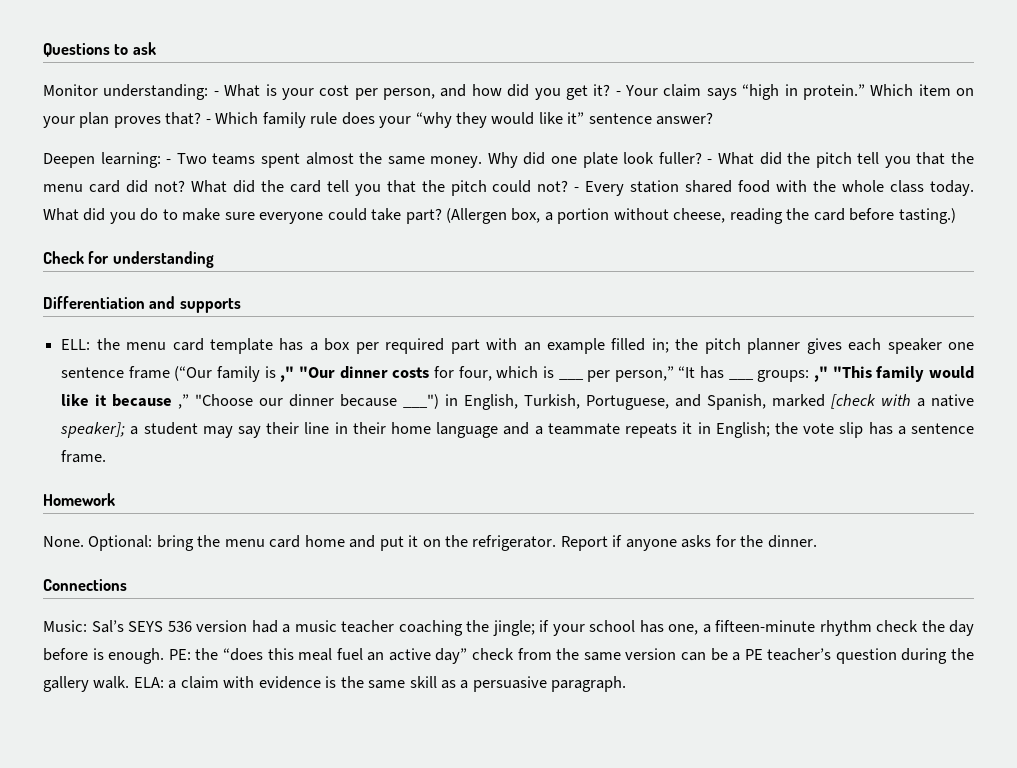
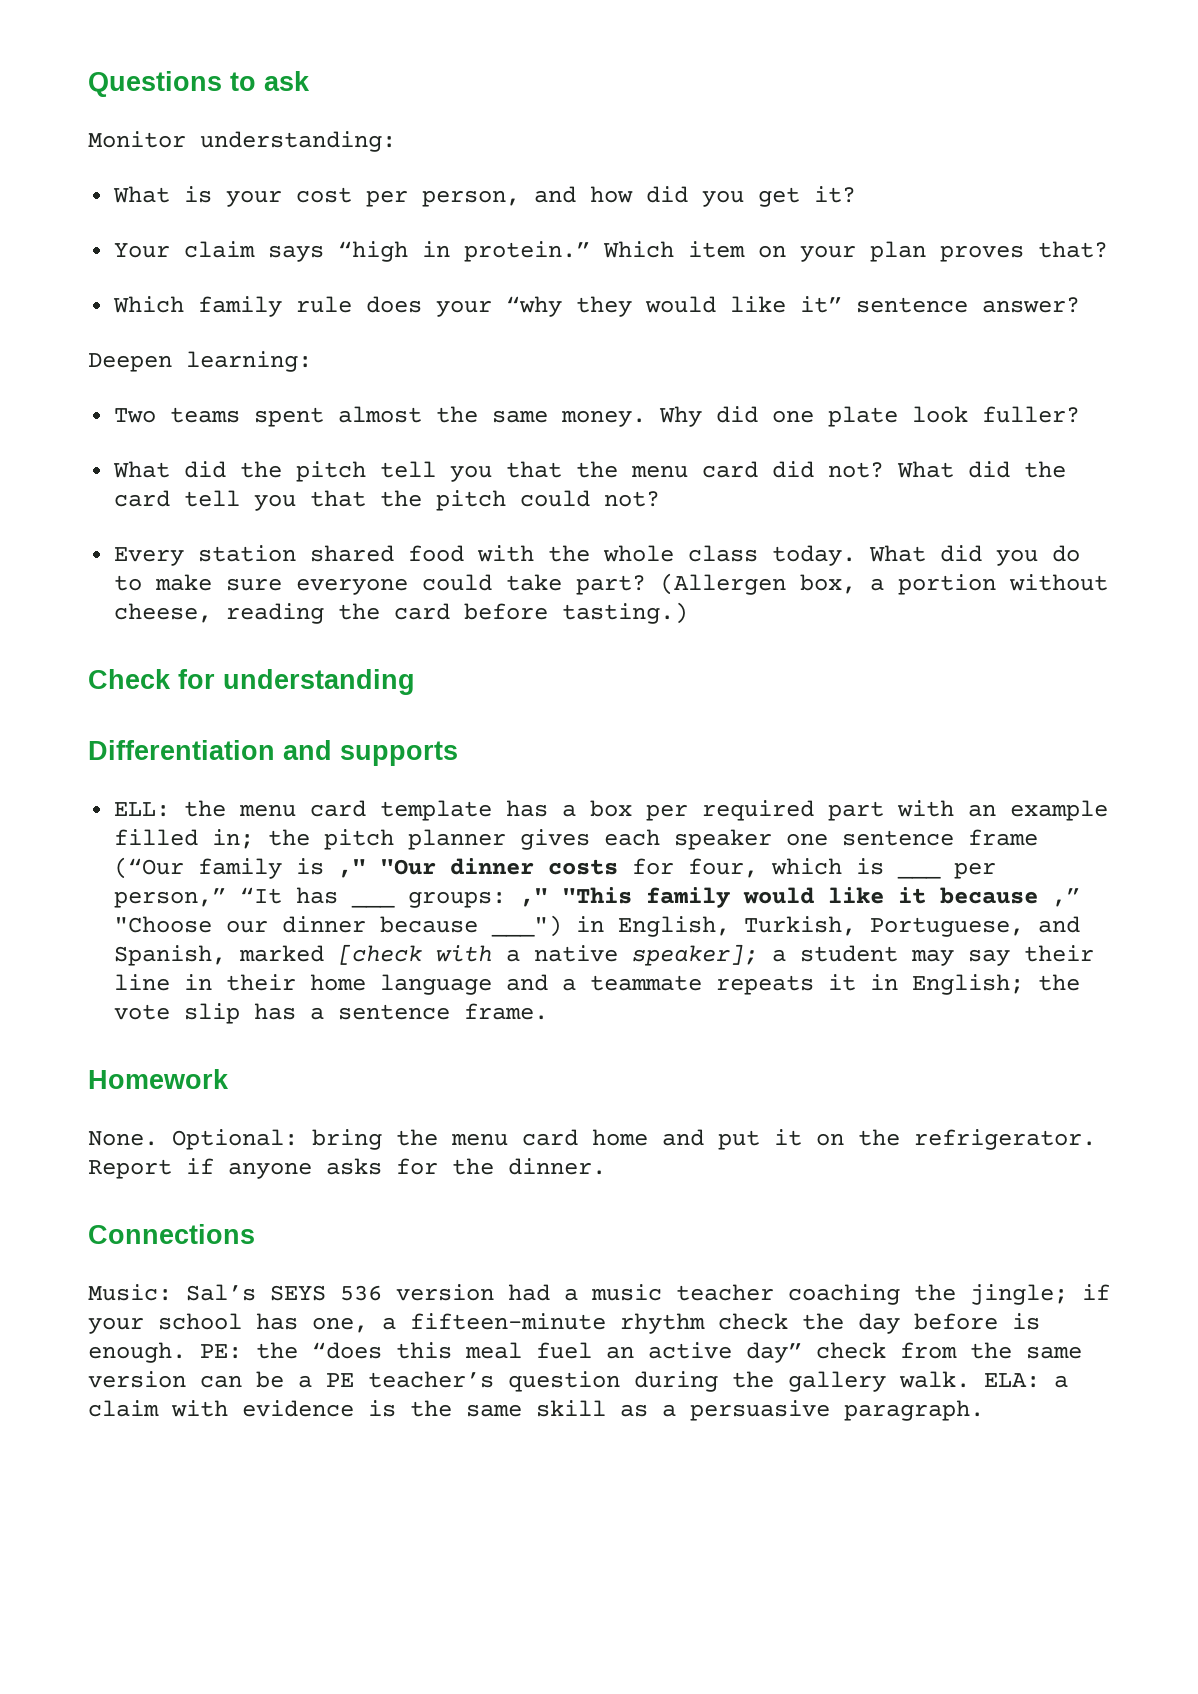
- Monitor understanding: - What is your cost per person, and how did you get it? - Your claim says “high in protein.”
+ Monitor understanding:
+ What is your cost per person, and how did you get it?
+ Your claim says “high in protein.”
- Which item on your plan proves that? - Which family rule does your “why they would like it” sentence answer?
+ Which item on your plan proves that?
+ Which family rule does your “why they would like it” sentence answer?
- Deepen learning: - Two teams spent almost the same money.
+ Deepen learning:
+ Two teams spent almost the same money.
- Why did one plate look fuller? - What did the pitch tell you that the menu card did not?
+ Why did one plate look fuller?
+ What did the pitch tell you that the menu card did not?
- What did the card tell you that the pitch could not? - Every station shared food with the whole class today.
+ What did the card tell you that the pitch could not?
+ Every station shared food with the whole class today.

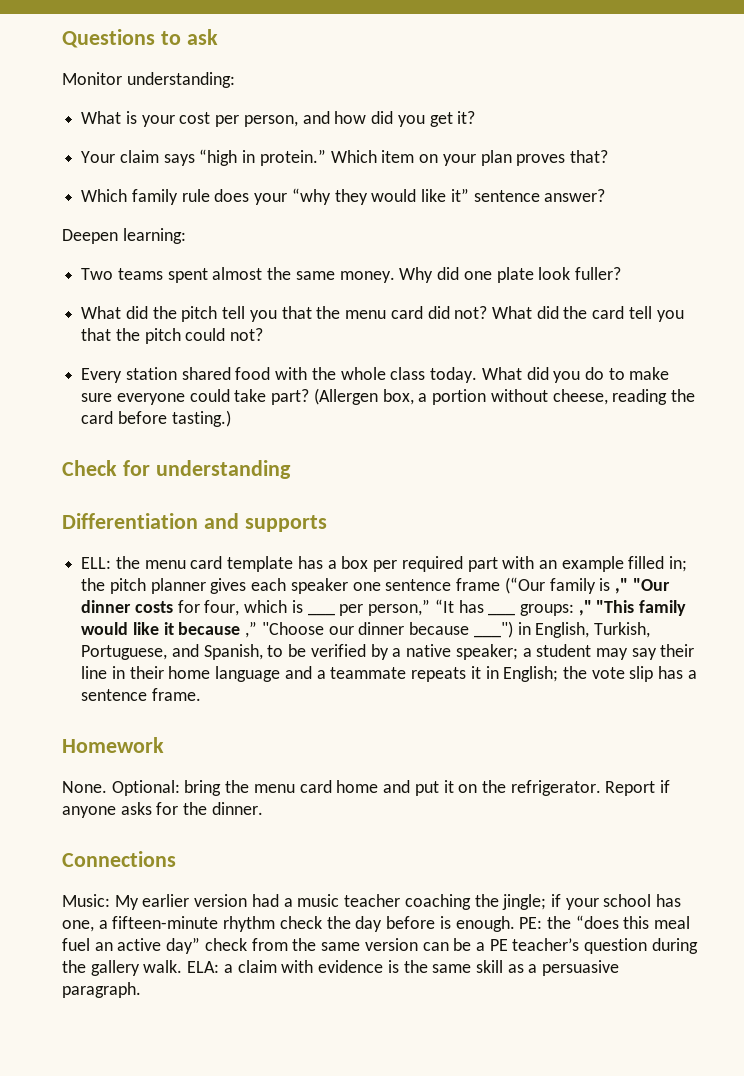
- ," "This family would like it because ,” "Choose our dinner because ___") in English, Turkish, Portuguese, and Spanish, marked [check with a native speaker];
+ ," "This family would like it because ,” "Choose our dinner because ___") in English, Turkish, Portuguese, and Spanish, to be verified by a native speaker;
- Music: Sal’s SEYS 536 version had a music teacher coaching the jingle; if your school has one, a fifteen-minute rhythm check the day before is enough.
+ Music: My earlier version had a music teacher coaching the jingle; if your school has one, a fifteen-minute rhythm check the day before is enough.

